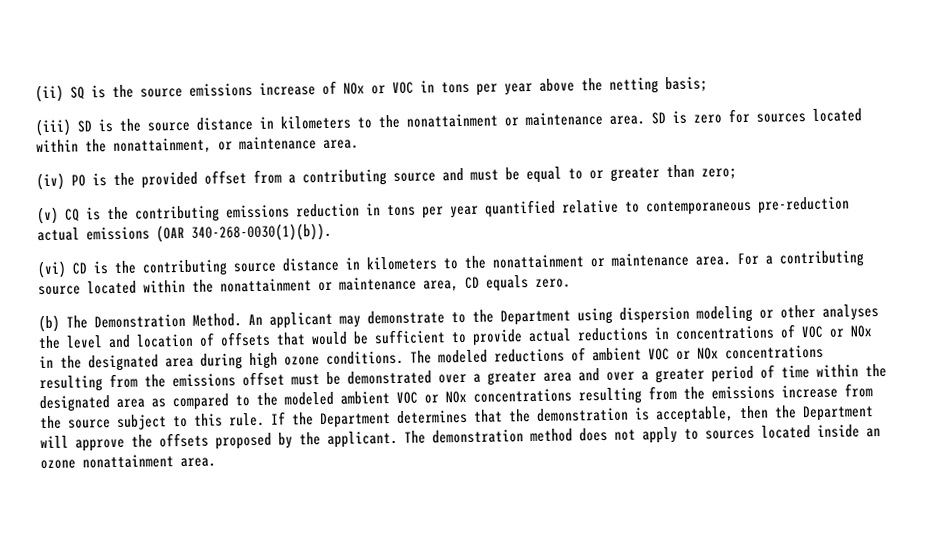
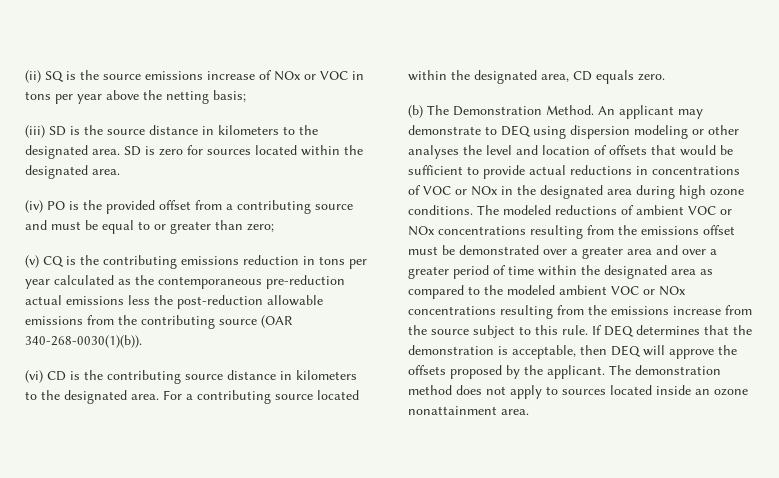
- (iii) SD is the source distance in kilometers to the nonattainment or maintenance area.
+ (iii) SD is the source distance in kilometers to the designated area.
- SD is zero for sources located within the nonattainment, or maintenance area.
+ SD is zero for sources located within the designated area.
- (v) CQ is the contributing emissions reduction in tons per year quantified relative to contemporaneous pre-reduction actual emissions (OAR 340-268-0030(1)(b)).
+ (v) CQ is the contributing emissions reduction in tons per year calculated as the contemporaneous pre-reduction actual emissions less the post-reduction allowable emissions from the contributing source (OAR 340-268-0030(1)(b)).
- (vi) CD is the contributing source distance in kilometers to the nonattainment or maintenance area.
+ (vi) CD is the contributing source distance in kilometers to the designated area.
- For a contributing source located within the nonattainment or maintenance area, CD equals zero.
+ For a contributing source located within the designated area, CD equals zero.
- An applicant may demonstrate to the Department using dispersion modeling or other analyses the level and location of offsets that would be sufficient to provide actual reductions in concentrations of VOC or NOx in the designated area during high ozone conditions.
+ An applicant may demonstrate to DEQ using dispersion modeling or other analyses the level and location of offsets that would be sufficient to provide actual reductions in concentrations of VOC or NOx in the designated area during high ozone conditions.
- If the Department determines that the demonstration is acceptable, then the Department will approve the offsets proposed by the applicant.
+ If DEQ determines that the demonstration is acceptable, then DEQ will approve the offsets proposed by the applicant.

